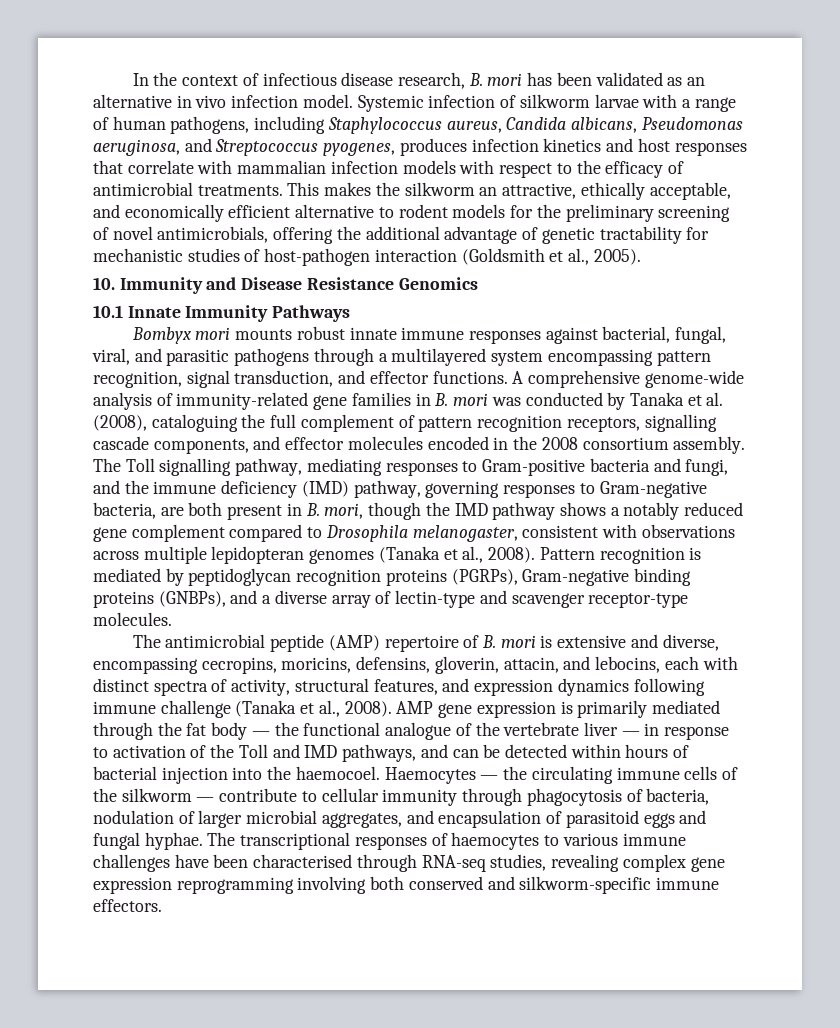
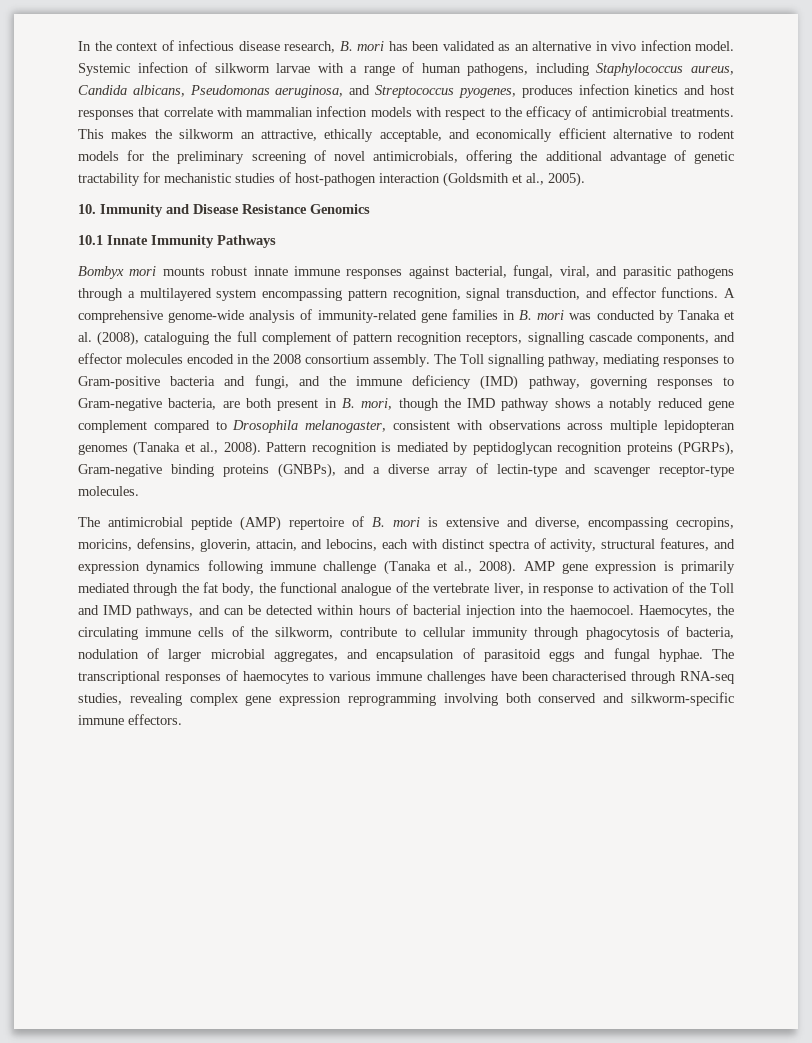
- AMP gene expression is primarily mediated through the fat body — the functional analogue of the vertebrate liver — in response to activation of the Toll and IMD pathways, and can be detected within hours of bacterial injection into the haemocoel.
+ AMP gene expression is primarily mediated through the fat body, the functional analogue of the vertebrate liver, in response to activation of the Toll and IMD pathways, and can be detected within hours of bacterial injection into the haemocoel.
- Haemocytes — the circulating immune cells of the silkworm — contribute to cellular immunity through phagocytosis of bacteria, nodulation of larger microbial aggregates, and encapsulation of parasitoid eggs and fungal hyphae.
+ Haemocytes, the circulating immune cells of the silkworm, contribute to cellular immunity through phagocytosis of bacteria, nodulation of larger microbial aggregates, and encapsulation of parasitoid eggs and fungal hyphae.

